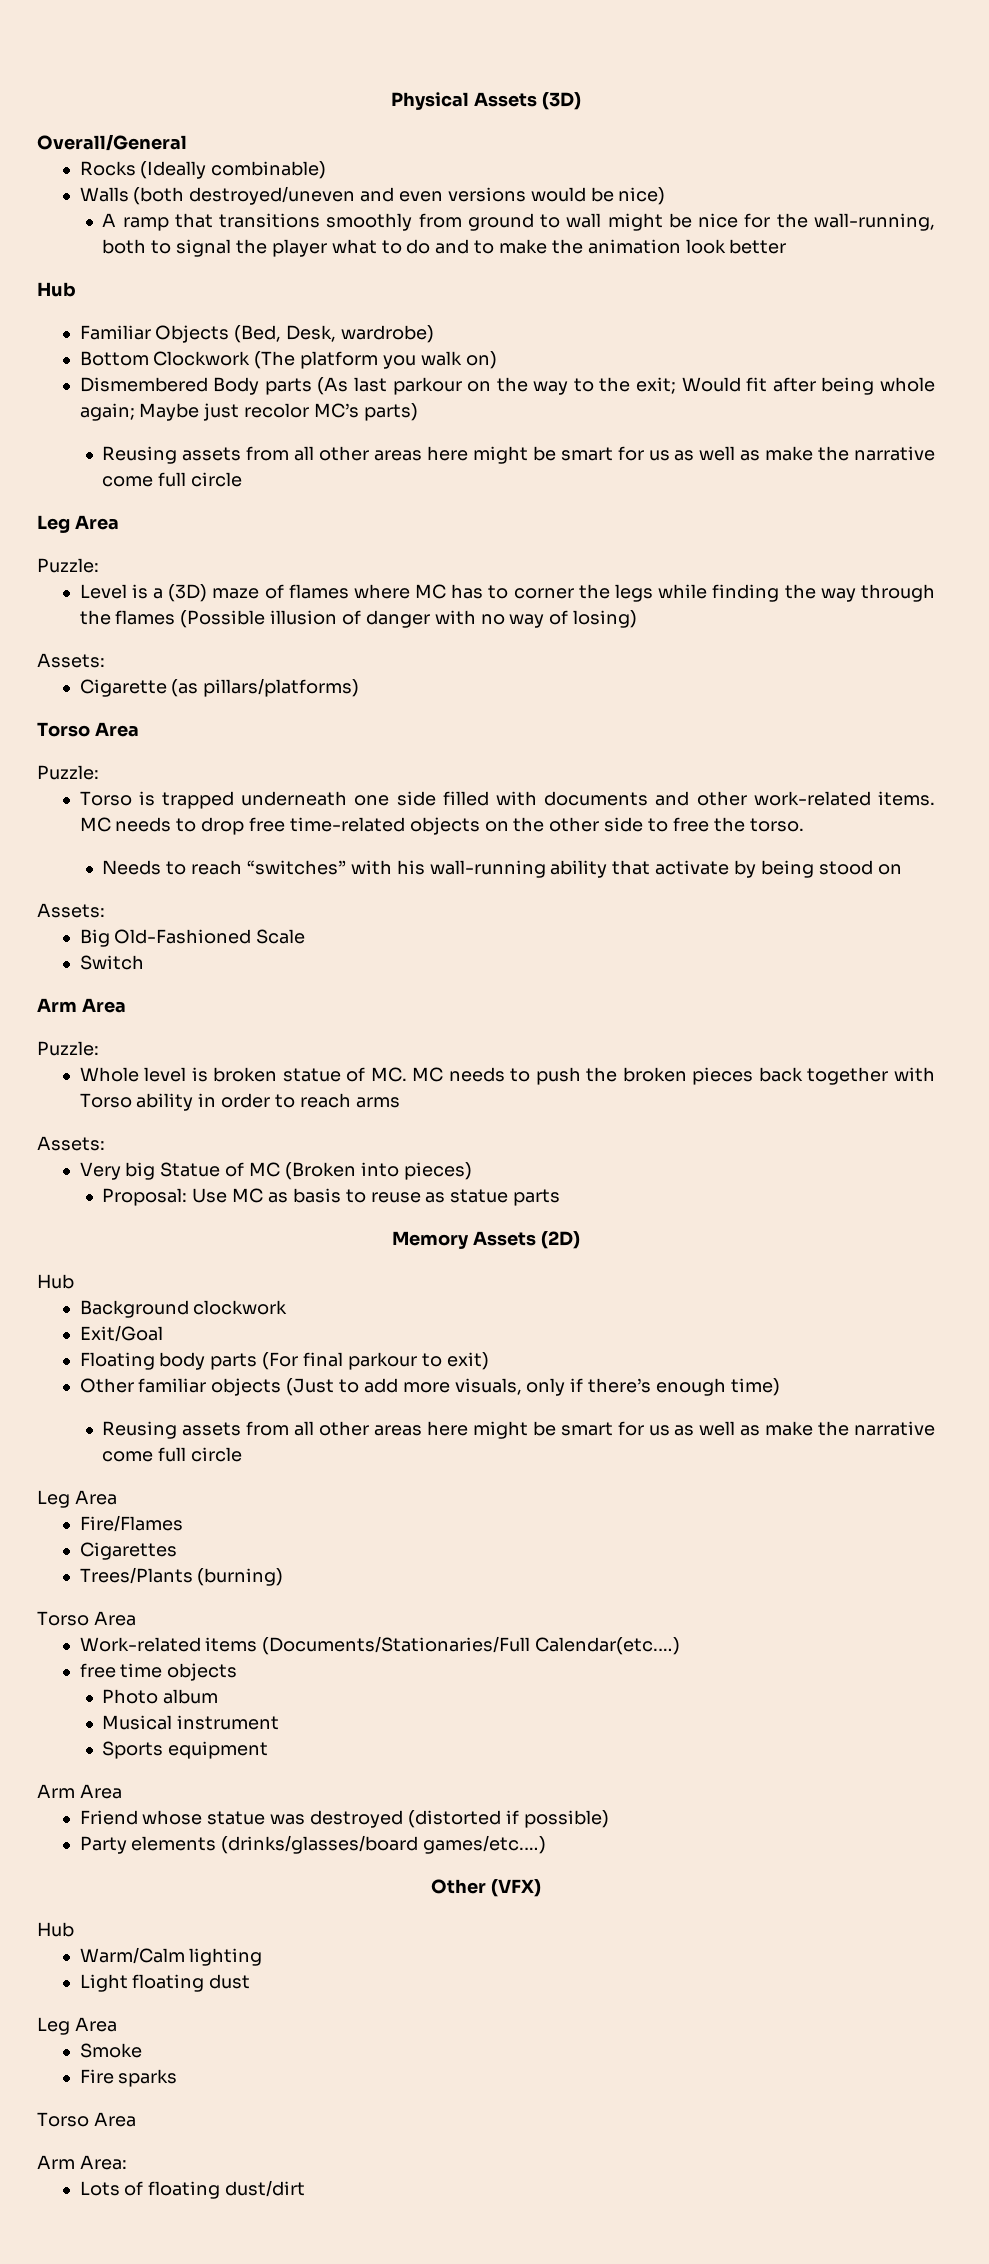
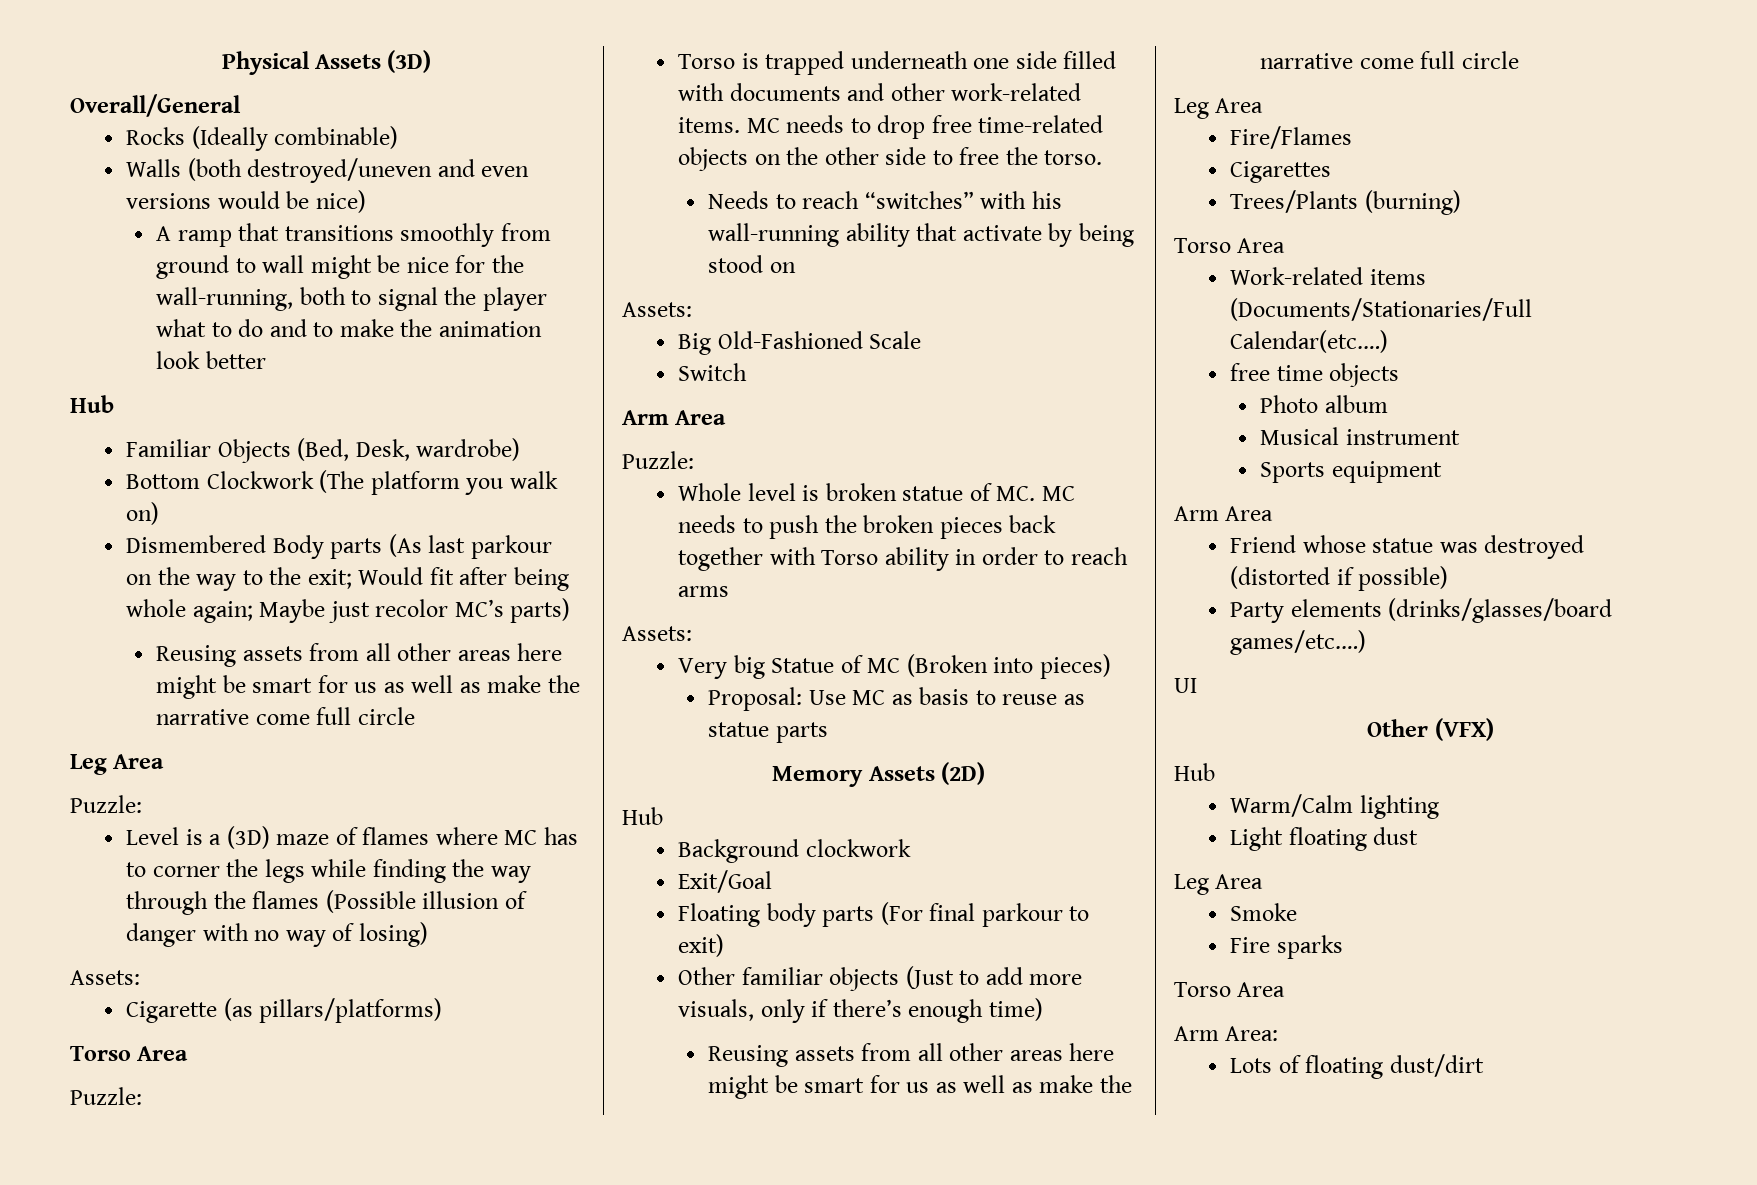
+ UI

